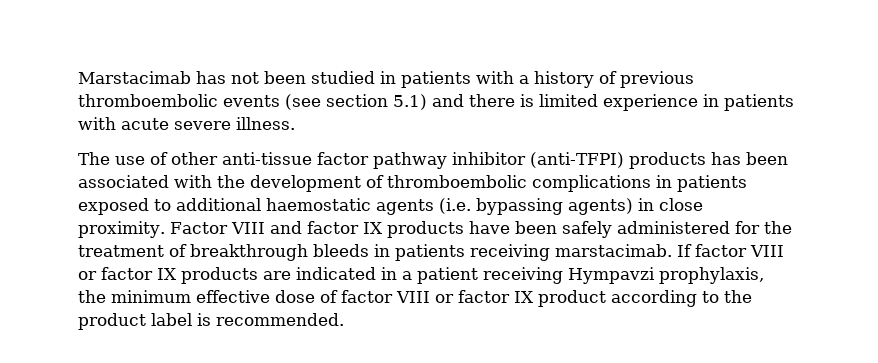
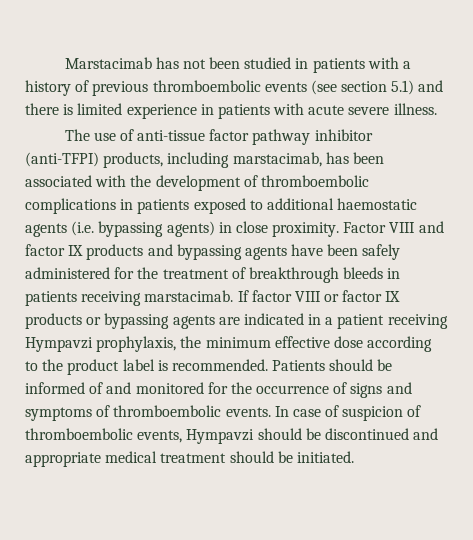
- The use of other anti-tissue factor pathway inhibitor (anti-TFPI) products has been associated with the development of thromboembolic complications in patients exposed to additional haemostatic agents (i.e. bypassing agents) in close proximity.
+ The use of anti-tissue factor pathway inhibitor (anti-TFPI) products, including marstacimab, has been associated with the development of thromboembolic complications in patients exposed to additional haemostatic agents (i.e. bypassing agents) in close proximity.
- Factor VIII and factor IX products have been safely administered for the treatment of breakthrough bleeds in patients receiving marstacimab.
+ Factor VIII and factor IX products and bypassing agents have been safely administered for the treatment of breakthrough bleeds in patients receiving marstacimab.
- If factor VIII or factor IX products are indicated in a patient receiving Hympavzi prophylaxis, the minimum effective dose of factor VIII or factor IX product according to the product label is recommended.
+ If factor VIII or factor IX products or bypassing agents are indicated in a patient receiving Hympavzi prophylaxis, the minimum effective dose according to the product label is recommended.
+ Patients should be informed of and monitored for the occurrence of signs and symptoms of thromboembolic events. In case of suspicion of thromboembolic events, Hympavzi should be discontinued and appropriate medical treatment should be initiated.

